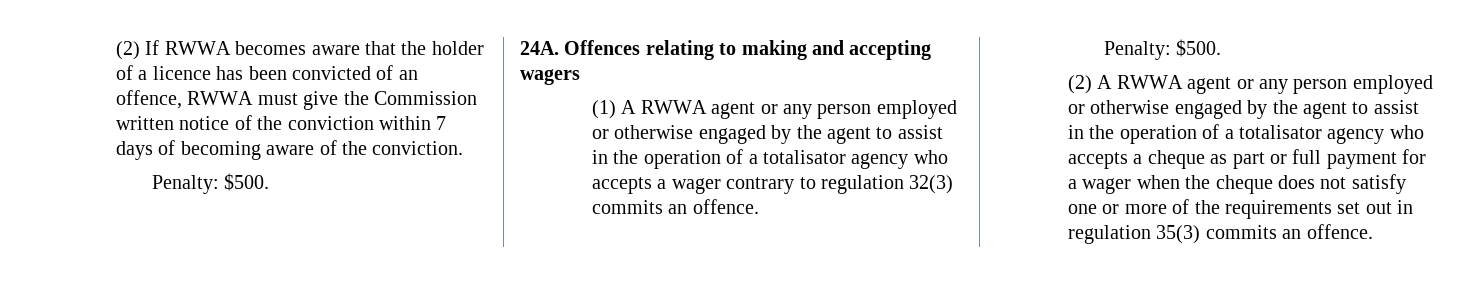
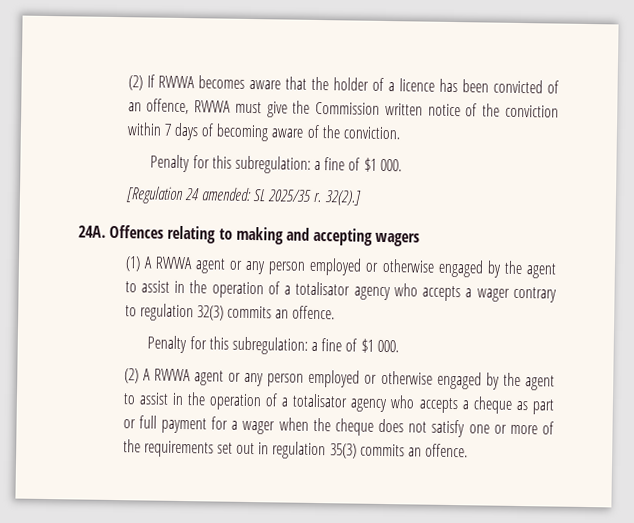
  (2) If RWWA becomes aware that the holder of a licence has been convicted of an offence, RWWA must give the Commission written notice of the conviction within 7 days of becoming aware of the conviction.
- Penalty: $500.
+ Penalty for this subregulation: a fine of $1 000.
+ [Regulation 24 amended: SL 2025/35 r. 32(2).]
  (1) A RWWA agent or any person employed or otherwise engaged by the agent to assist in the operation of a totalisator agency who accepts a wager contrary to regulation 32(3) commits an offence.
- Penalty: $500.
+ Penalty for this subregulation: a fine of $1 000.

